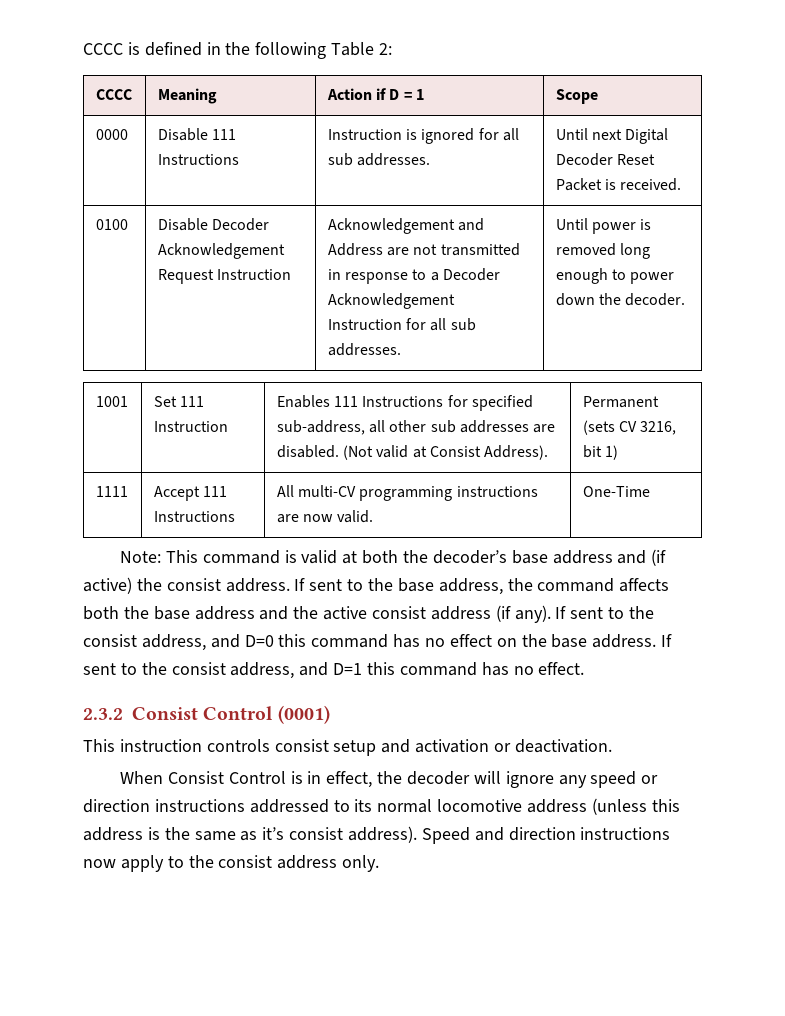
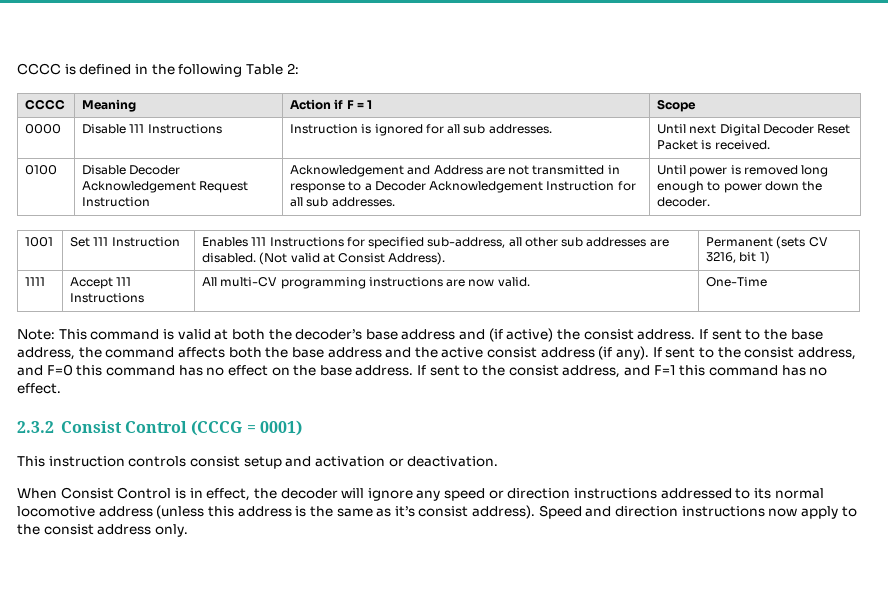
- CCCC | Meaning | Action if D = 1 | Scope
+ CCCC | Meaning | Action if F = 1 | Scope
- If sent to the consist address, and D=0 this command has no effect on the base address.
+ If sent to the consist address, and F=0 this command has no effect on the base address.
- If sent to the consist address, and D=1 this command has no effect.
+ If sent to the consist address, and F=1 this command has no effect.
- 2.3.2 Consist Control (0001)
+ 2.3.2 Consist Control (CCCG = 0001)

